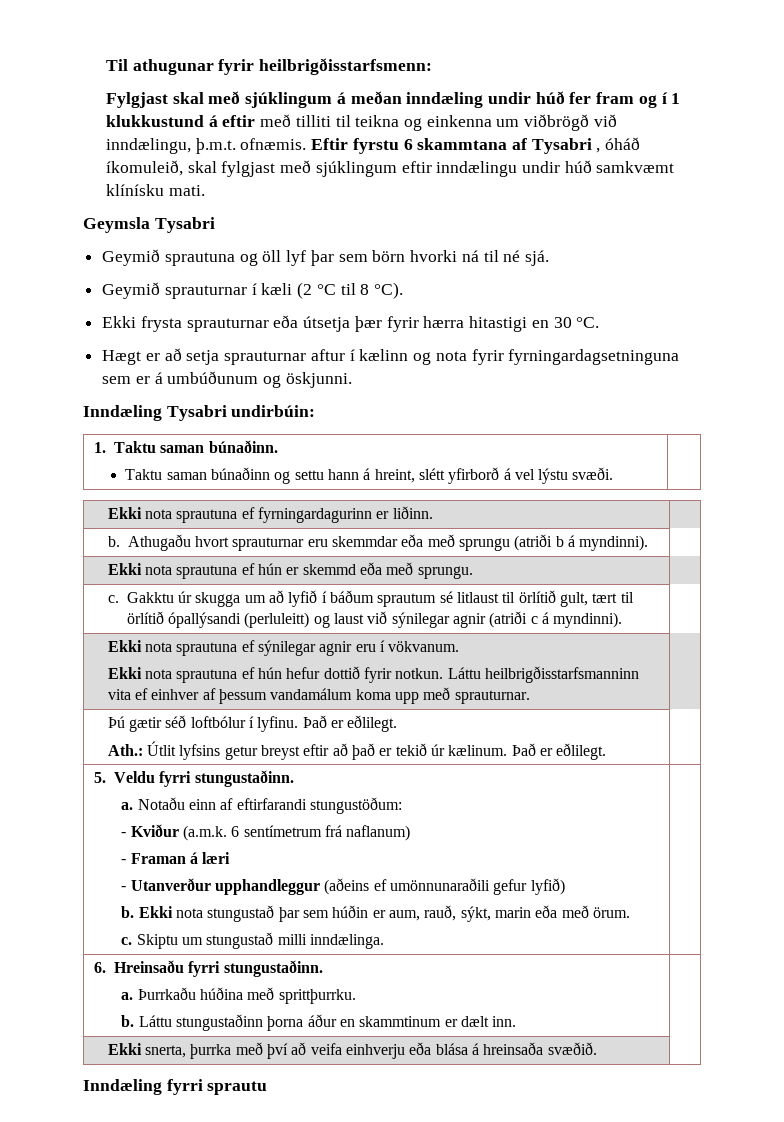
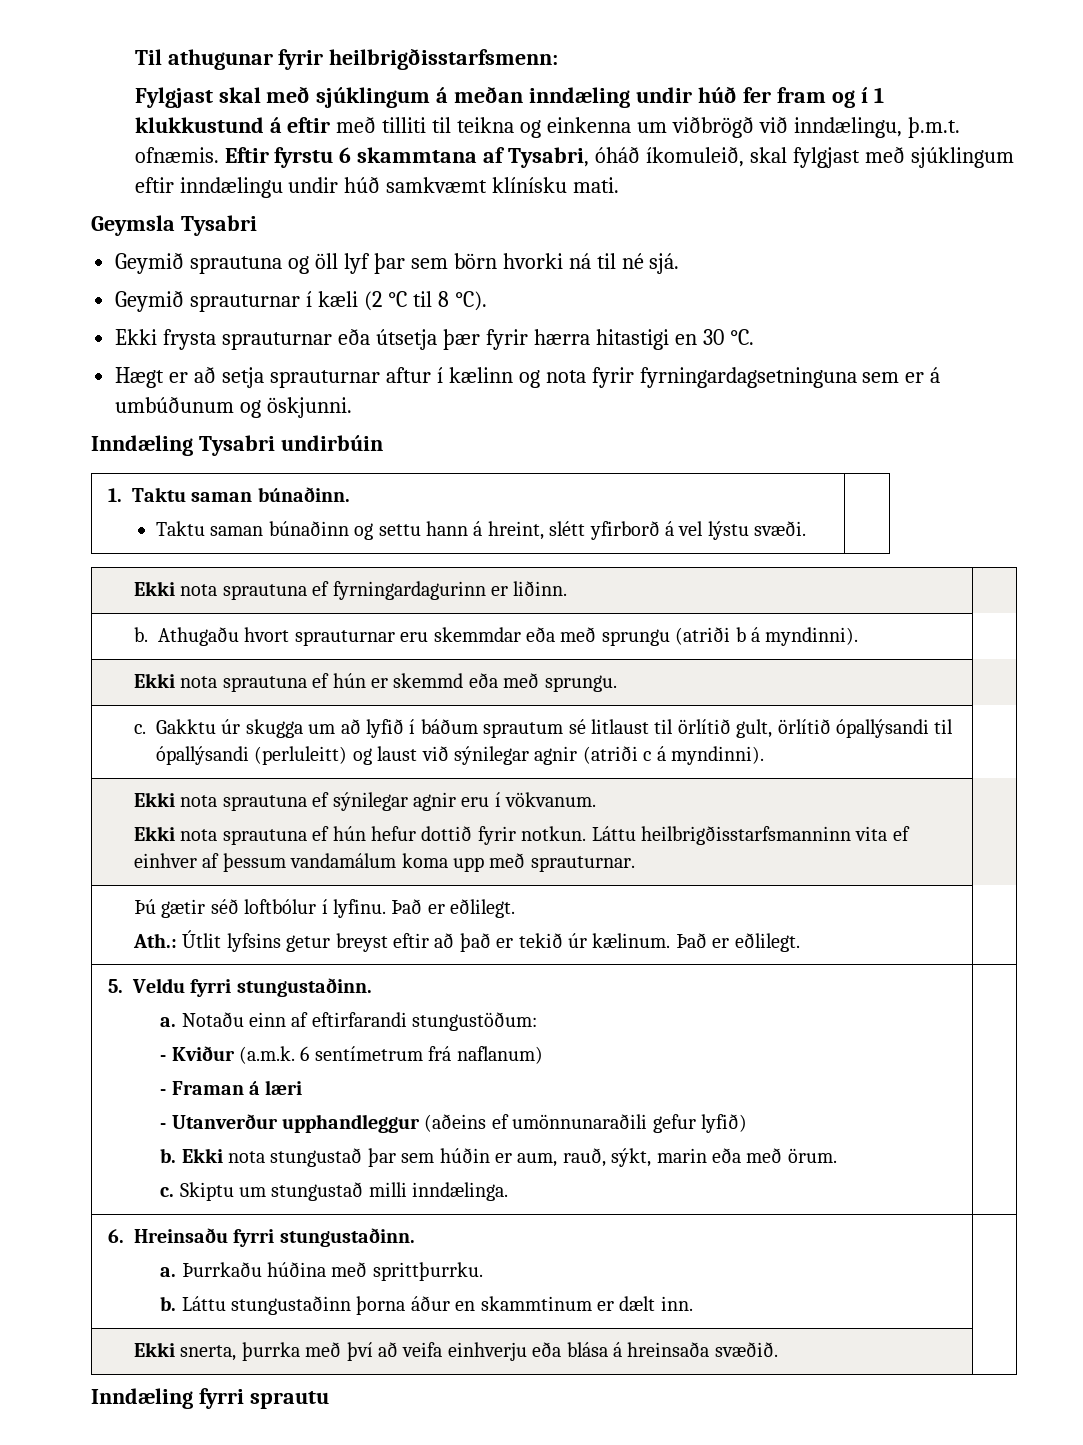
- Eftir fyrstu 6 skammtana af Tysabri , óháð íkomuleið, skal fylgjast með sjúklingum eftir inndælingu undir húð samkvæmt klínísku mati.
+ Eftir fyrstu 6 skammtana af Tysabri, óháð íkomuleið, skal fylgjast með sjúklingum eftir inndælingu undir húð samkvæmt klínísku mati.
- Inndæling Tysabri undirbúin:
+ Inndæling Tysabri undirbúin
- c. Gakktu úr skugga um að lyfið í báðum sprautum sé litlaust til örlítið gult, tært til örlítið ópallýsandi (perluleitt) og laust við sýnilegar agnir (atriði c á myndinni). |
+ c. Gakktu úr skugga um að lyfið í báðum sprautum sé litlaust til örlítið gult, örlítið ópallýsandi til ópallýsandi (perluleitt) og laust við sýnilegar agnir (atriði c á myndinni). |

